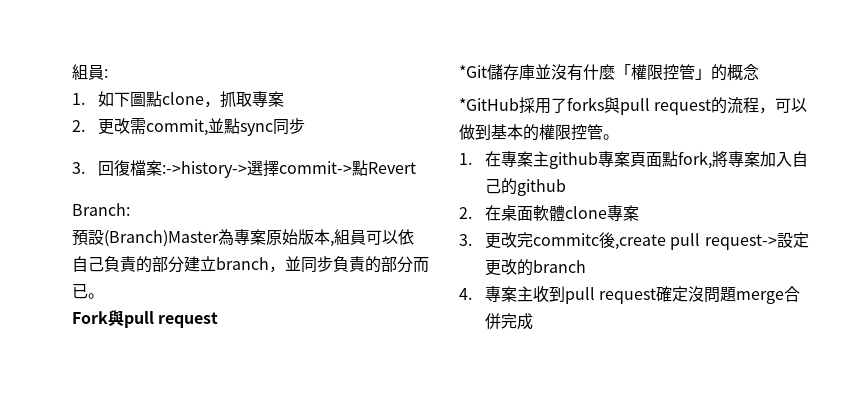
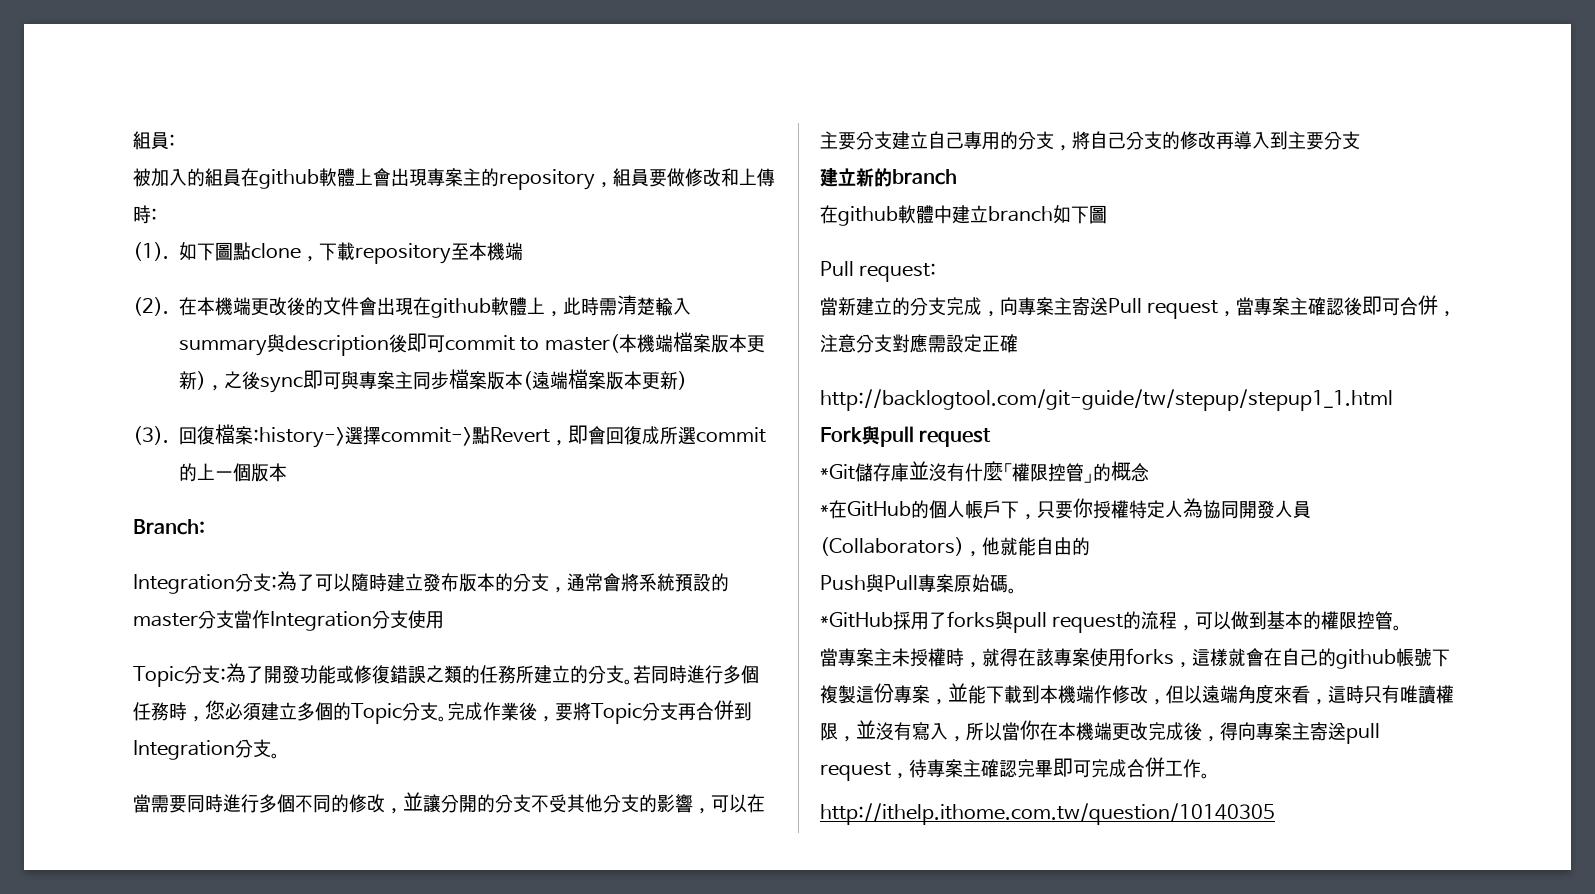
- 1.如下圖點clone，抓取專案
- 2.更改需commit,並點sync同步
- 3.回復檔案:->history->選擇commit->點Revert
+ 被加入的組員在github軟體上會出現專案主的repository，組員要做修改和上傳時:
+ (1).如下圖點clone，下載repository至本機端
+ (2).在本機端更改後的文件會出現在github軟體上，此時需清楚輸入summary與description後即可commit to master(本機端檔案版本更新)，之後sync即可與專案主同步檔案版本(遠端檔案版本更新)
+ (3).回復檔案:history->選擇commit->點Revert，即會回復成所選commit的上一個版本
  Branch:
- 預設(Branch)Master為專案原始版本,組員可以依自己負責的部分建立branch，並同步負責的部分而已。
+ Integration分支:為了可以隨時建立發布版本的分支，通常會將系統預設的master分支當作Integration分支使用
+ Topic分支:為了開發功能或修復錯誤之類的任務所建立的分支。若同時進行多個任務時，您必須建立多個的Topic分支。完成作業後，要將Topic分支再合併到Integration分支。
+ 當需要同時進行多個不同的修改，並讓分開的分支不受其他分支的影響，可以在主要分支建立自己專用的分支，將自己分支的修改再導入到主要分支
+ 建立新的branch
+ 在github軟體中建立branch如下圖
+ Pull request:
+ 當新建立的分支完成，向專案主寄送Pull request，當專案主確認後即可合併，注意分支對應需設定正確
+ http://backlogtool.com/git-guide/tw/stepup/stepup1_1.html
+ *在GitHub的個人帳戶下，只要你授權特定人為協同開發人員(Collaborators)，他就能自由的
+ Push與Pull專案原始碼。
- 1.在專案主github專案頁面點fork,將專案加入自己的github
- 2.在桌面軟體clone專案
- 3.更改完commitc後,create pull request->設定更改的branch
- 4.專案主收到pull request確定沒問題merge合併完成
+ 當專案主未授權時，就得在該專案使用forks，這樣就會在自己的github帳號下複製這份專案，並能下載到本機端作修改，但以遠端角度來看，這時只有唯讀權限，並沒有寫入，所以當你在本機端更改完成後，得向專案主寄送pull request，待專案主確認完畢即可完成合併工作。
+ http://ithelp.ithome.com.tw/question/10140305

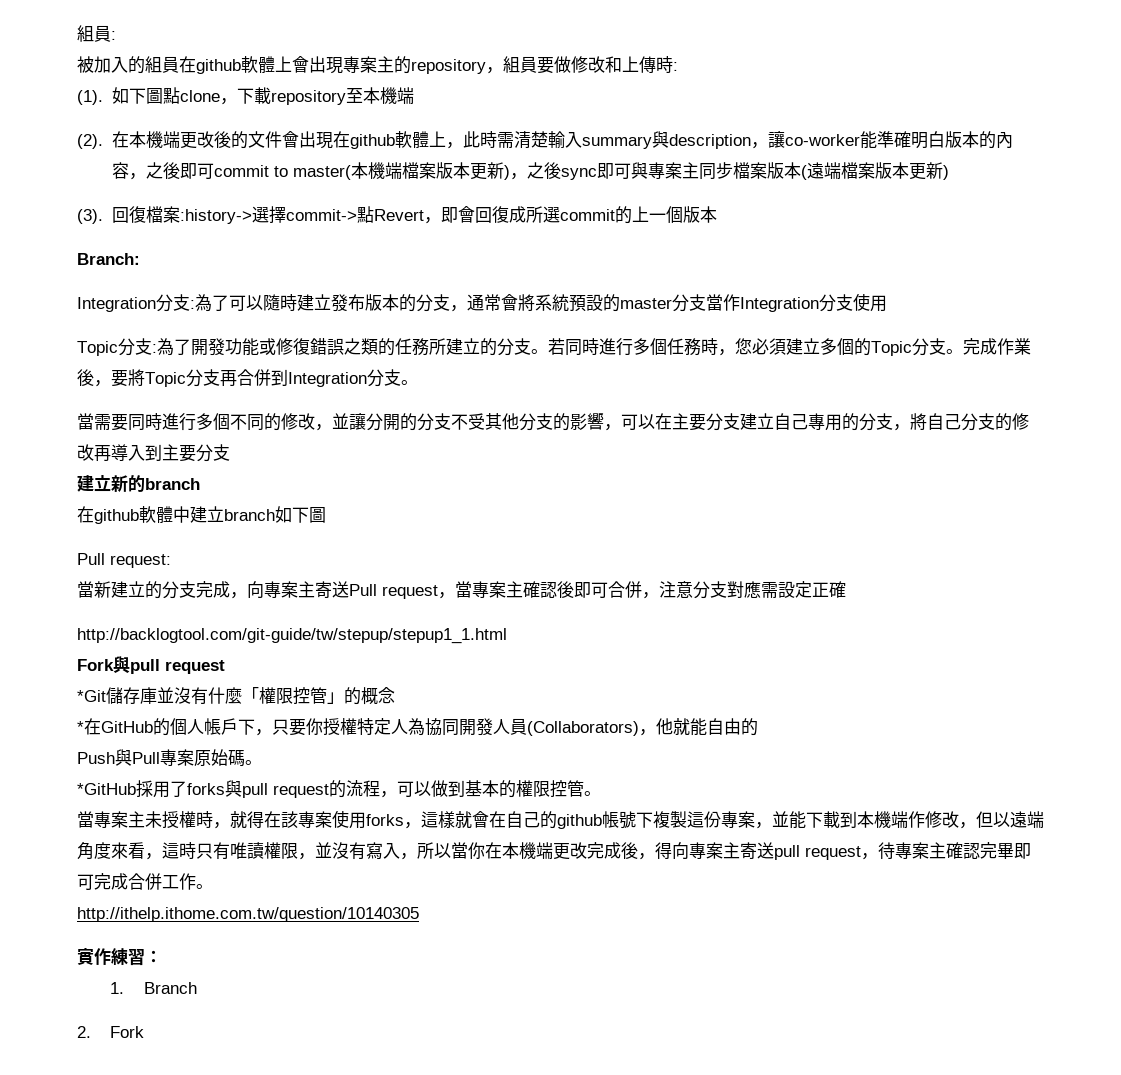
- 在本機端更改後的文件會出現在github軟體上，此時需清楚輸入summary與description後即可commit to master(本機端檔案版本更新)，之後sync即可與專案主同步檔案版本(遠端檔案版本更新)
+ 在本機端更改後的文件會出現在github軟體上，此時需清楚輸入summary與description，讓co-worker能準確明白版本的內容，之後即可commit to master(本機端檔案版本更新)，之後sync即可與專案主同步檔案版本(遠端檔案版本更新)
+ 實作練習：
+ 1. Branch
+ 2. Fork

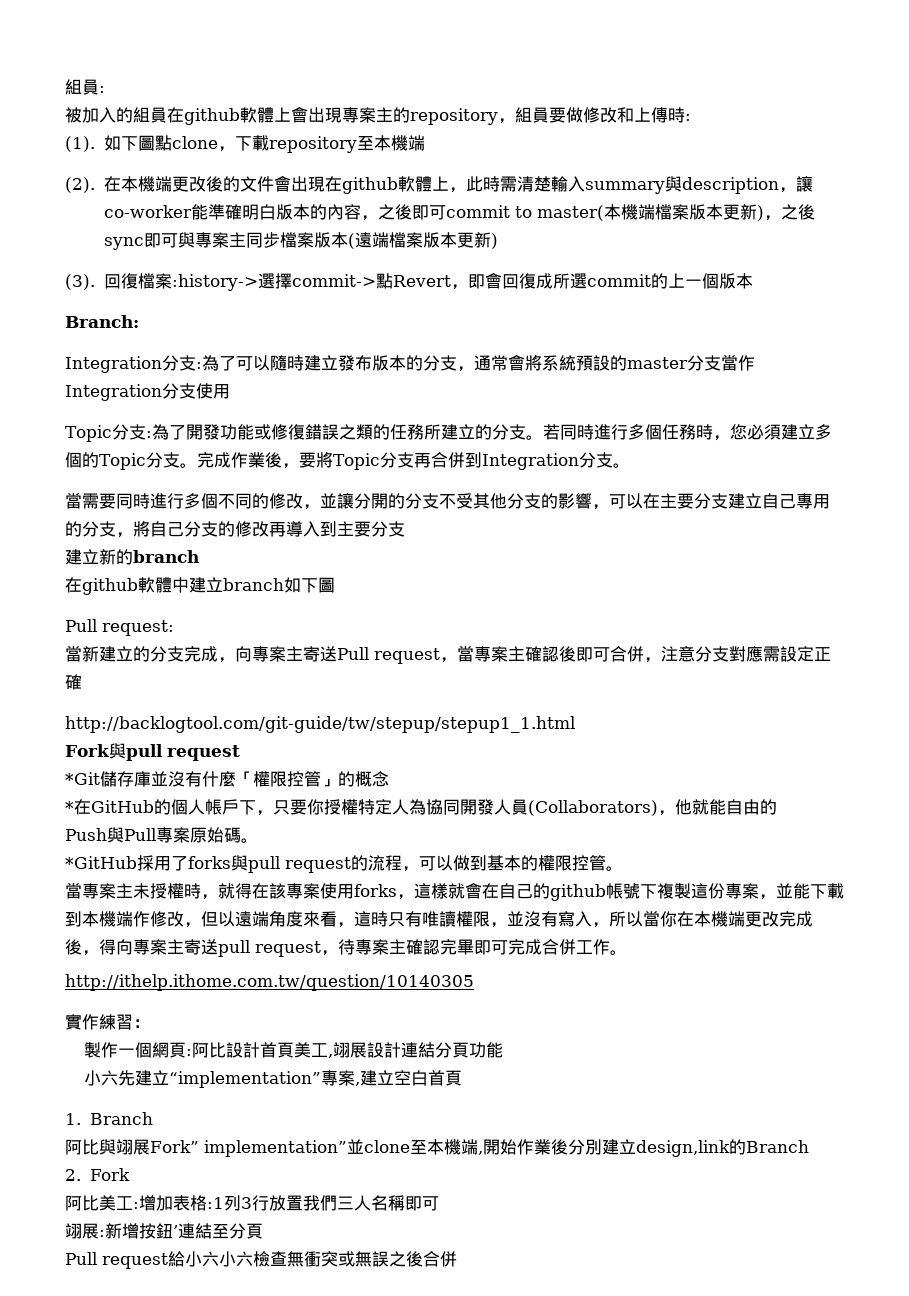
+ 製作一個網頁:阿比設計首頁美工,翊展設計連結分頁功能
+ 小六先建立“implementation”專案,建立空白首頁
  1. Branch
+ 阿比與翊展Fork” implementation”並clone至本機端,開始作業後分別建立design,link的Branch
  2. Fork
+ 阿比美工:增加表格:1列3行放置我們三人名稱即可
+ 翊展:新增按鈕’連結至分頁
+ Pull request給小六小六檢查無衝突或無誤之後合併

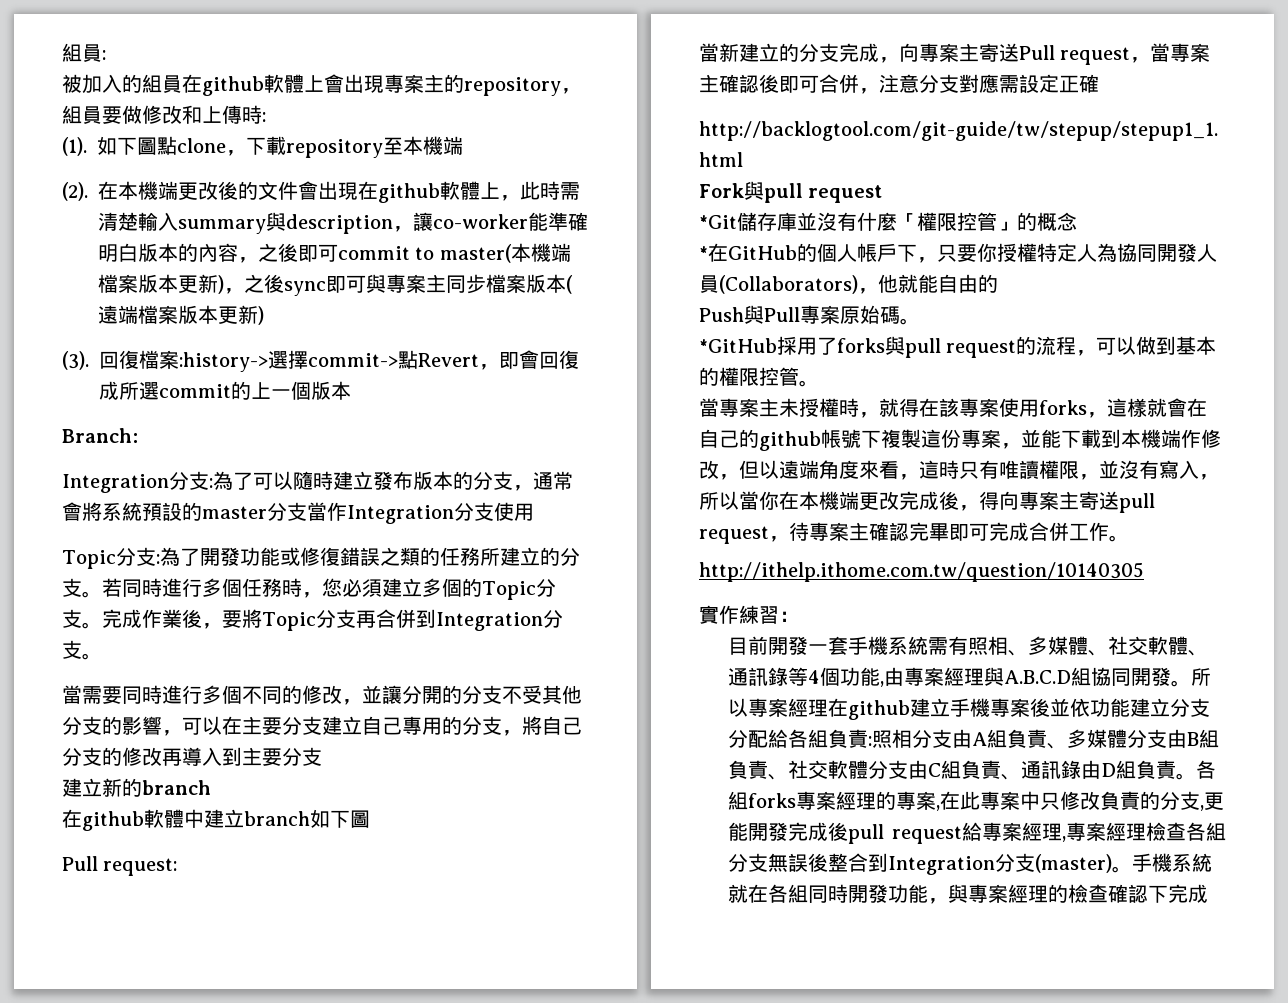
- 製作一個網頁:阿比設計首頁美工,翊展設計連結分頁功能
- 小六先建立“implementation”專案,建立空白首頁
- 1. Branch
- 阿比與翊展Fork” implementation”並clone至本機端,開始作業後分別建立design,link的Branch
- 2. Fork
- 阿比美工:增加表格:1列3行放置我們三人名稱即可
- 翊展:新增按鈕’連結至分頁
- Pull request給小六小六檢查無衝突或無誤之後合併
+ 目前開發一套手機系統需有照相、多媒體、社交軟體、通訊錄等4個功能,由專案經理與A.B.C.D組協同開發。所以專案經理在github建立手機專案後並依功能建立分支分配給各組負責:照相分支由A組負責、多媒體分支由B組負責、社交軟體分支由C組負責、通訊錄由D組負責。各組forks專案經理的專案,在此專案中只修改負責的分支,更能開發完成後pull request給專案經理,專案經理檢查各組分支無誤後整合到Integration分支(master)。手機系統就在各組同時開發功能，與專案經理的檢查確認下完成

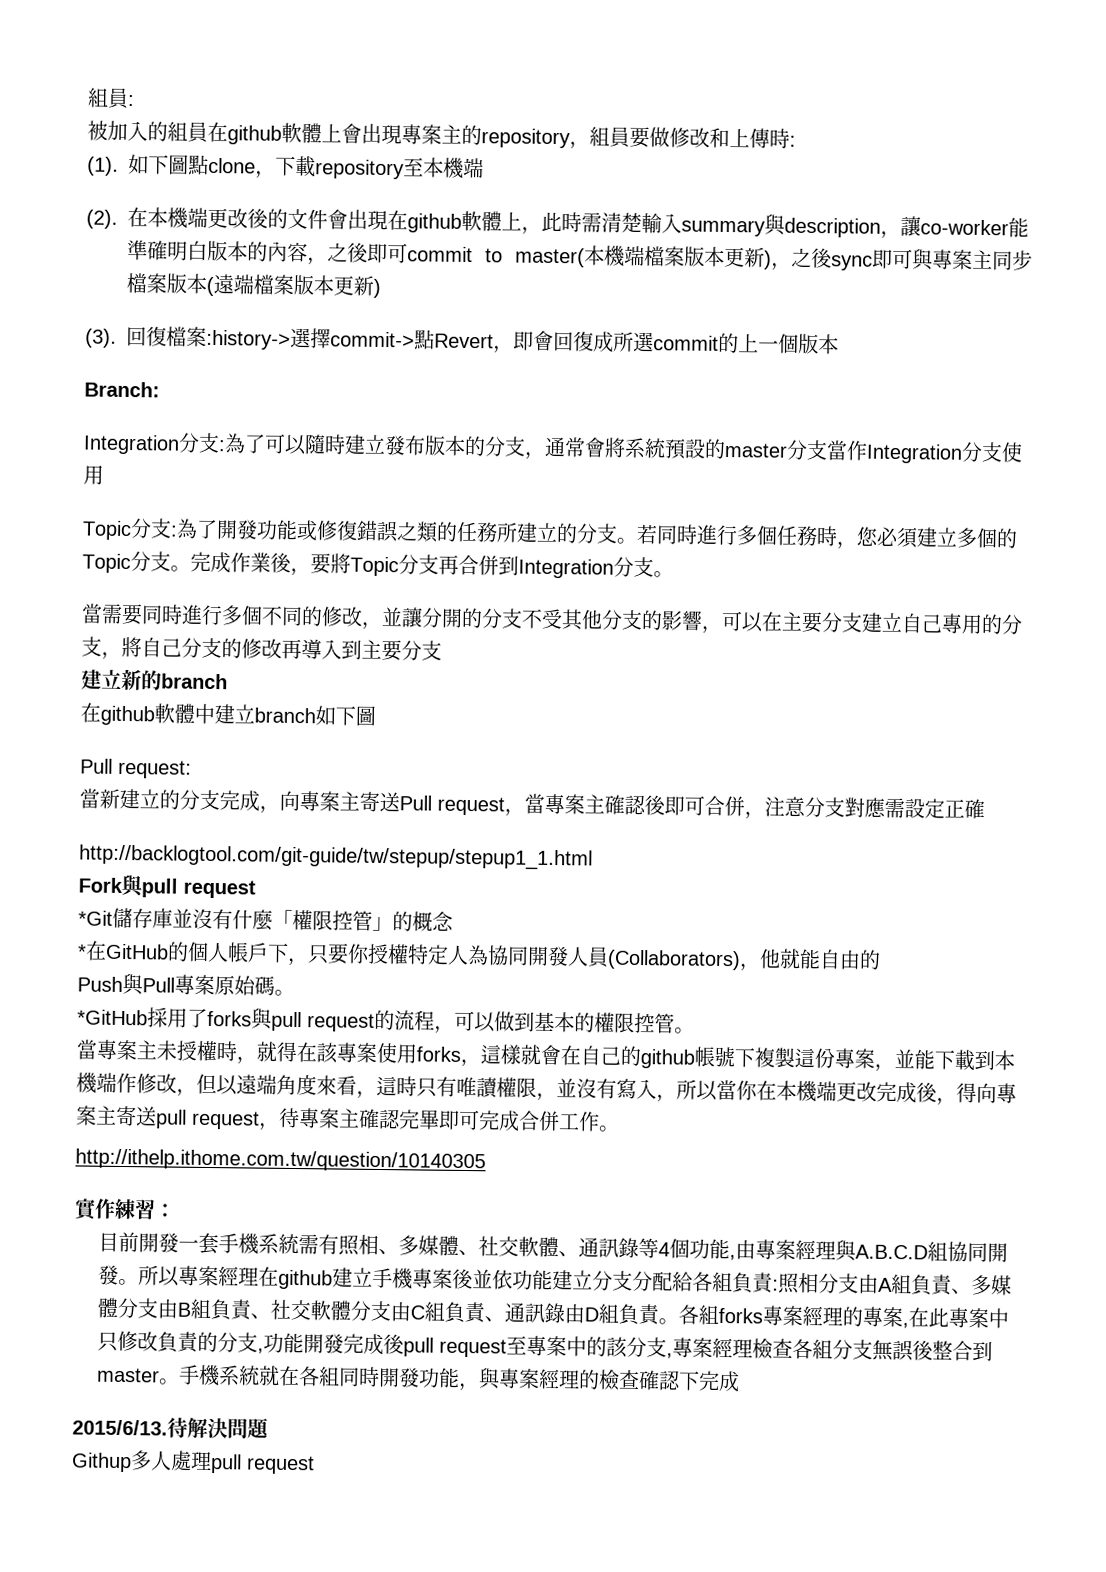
- 各組forks專案經理的專案,在此專案中只修改負責的分支,更能開發完成後pull request給專案經理,專案經理檢查各組分支無誤後整合到Integration分支(master)。
+ 各組forks專案經理的專案,在此專案中只修改負責的分支,功能開發完成後pull request至專案中的該分支,專案經理檢查各組分支無誤後整合到master。
+ 2015/6/13.待解決問題
+ Githup多人處理pull request

